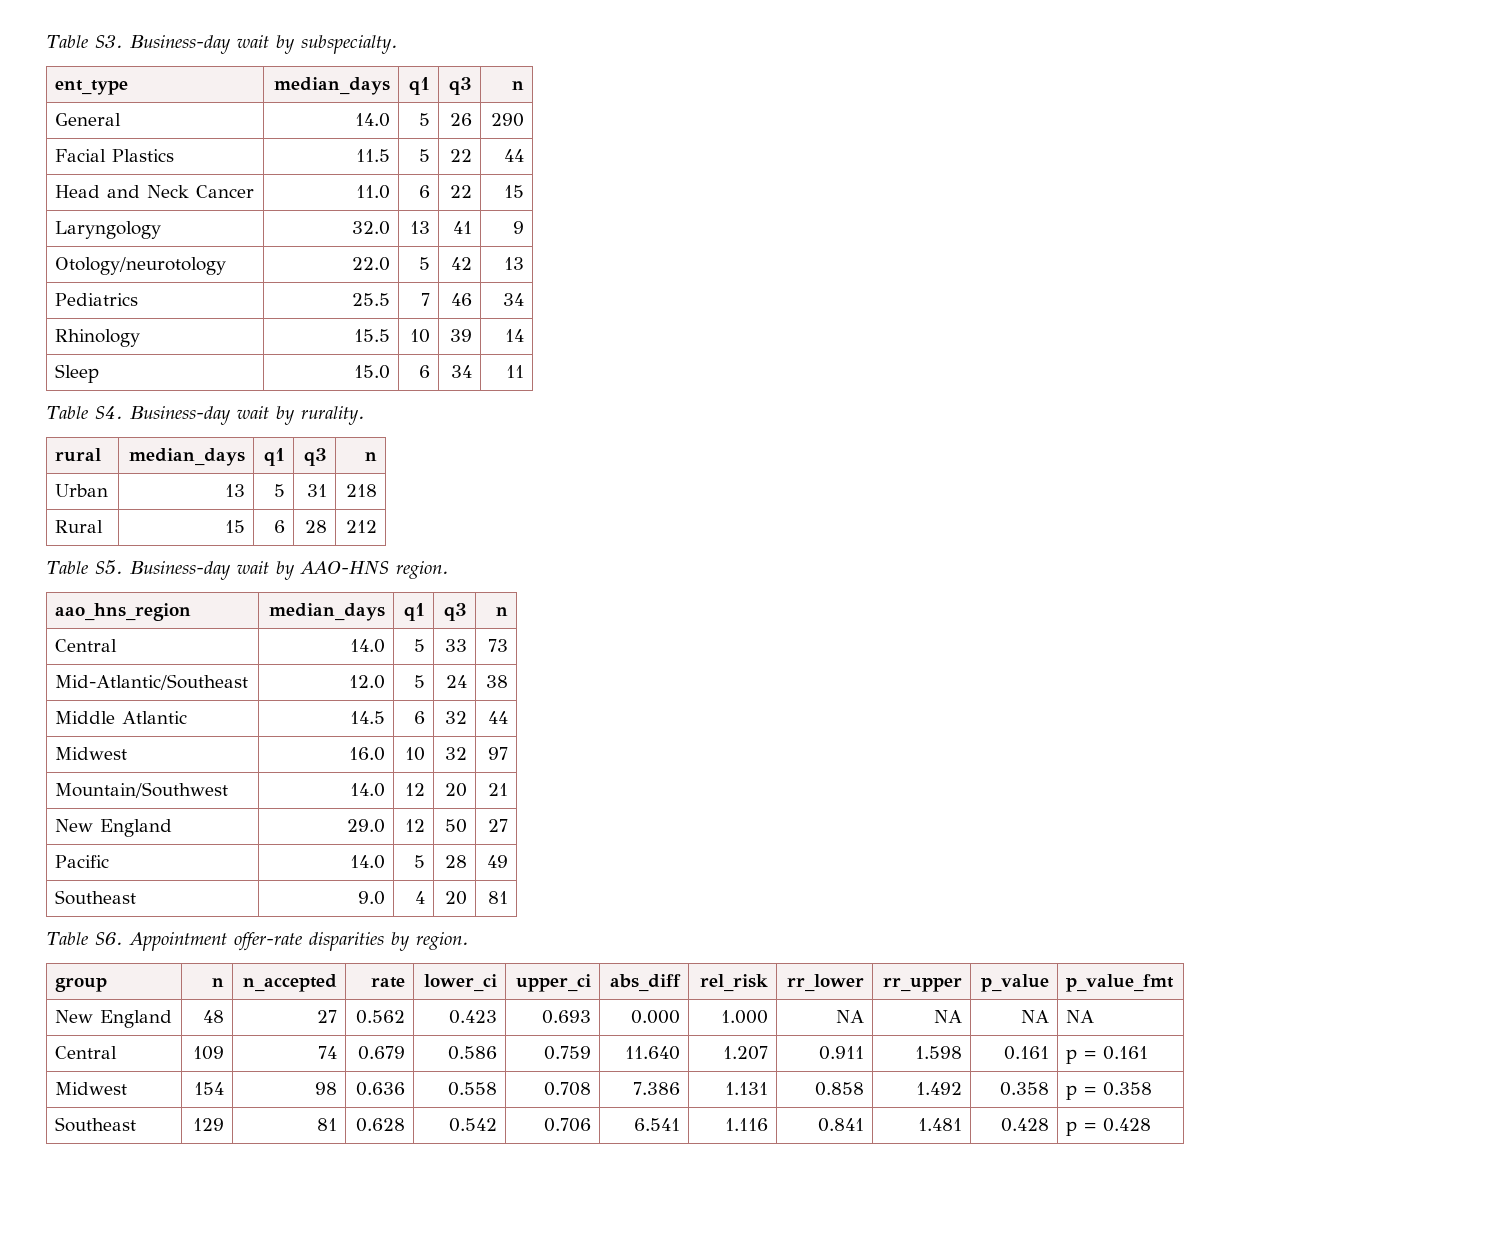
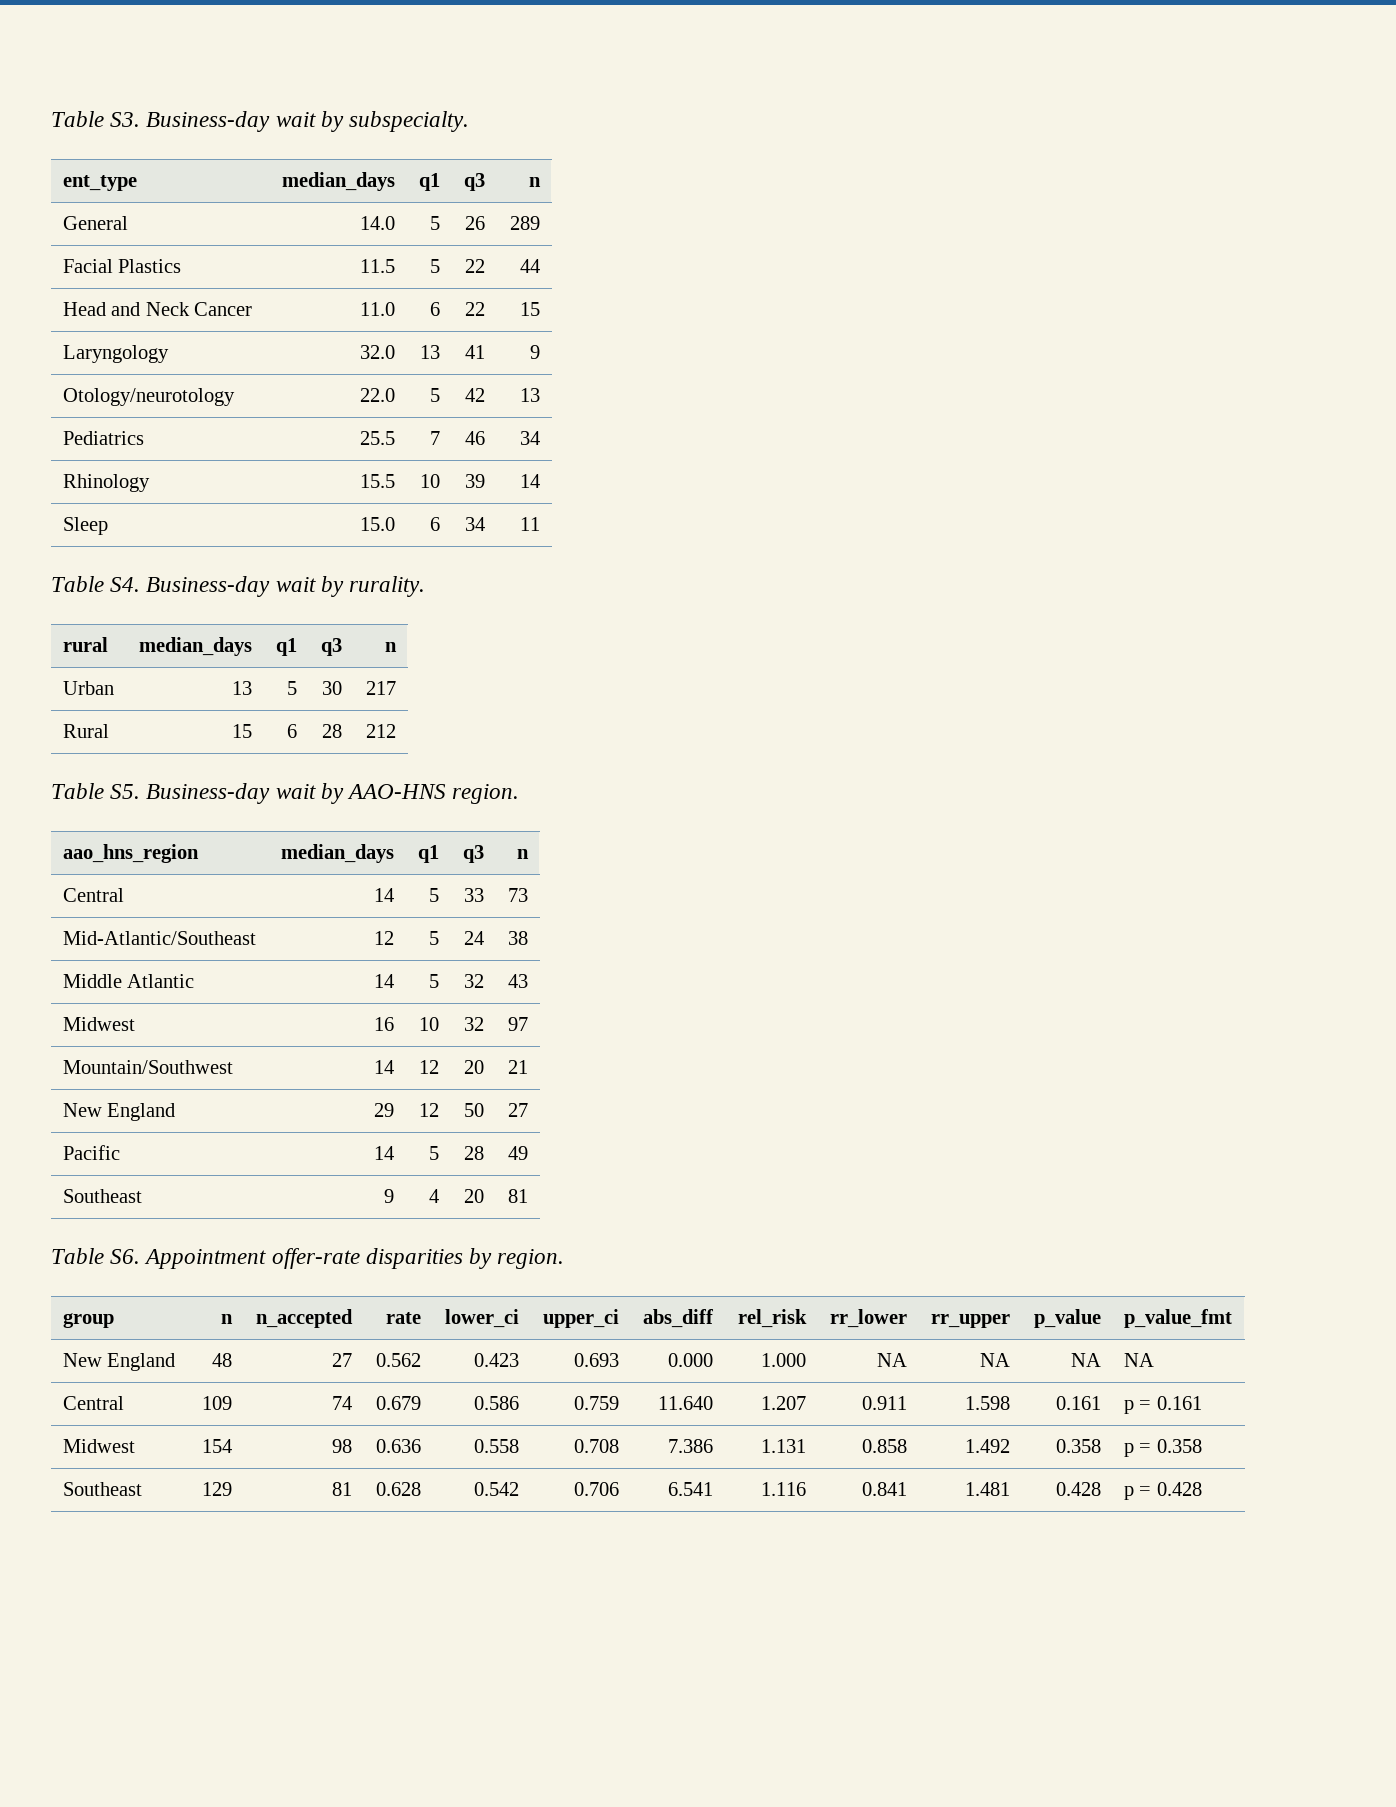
- General | 14.0 | 5 | 26 | 290
+ General | 14.0 | 5 | 26 | 289
- Urban | 13 | 5 | 31 | 218
+ Urban | 13 | 5 | 30 | 217
- Central | 14.0 | 5 | 33 | 73
+ Central | 14 | 5 | 33 | 73
- Mid-Atlantic/Southeast | 12.0 | 5 | 24 | 38
+ Mid-Atlantic/Southeast | 12 | 5 | 24 | 38
- Middle Atlantic | 14.5 | 6 | 32 | 44
- Midwest | 16.0 | 10 | 32 | 97
+ Middle Atlantic | 14 | 5 | 32 | 43
+ Midwest | 16 | 10 | 32 | 97
- Mountain/Southwest | 14.0 | 12 | 20 | 21
+ Mountain/Southwest | 14 | 12 | 20 | 21
- New England | 29.0 | 12 | 50 | 27
+ New England | 29 | 12 | 50 | 27
- Pacific | 14.0 | 5 | 28 | 49
+ Pacific | 14 | 5 | 28 | 49
- Southeast | 9.0 | 4 | 20 | 81
+ Southeast | 9 | 4 | 20 | 81

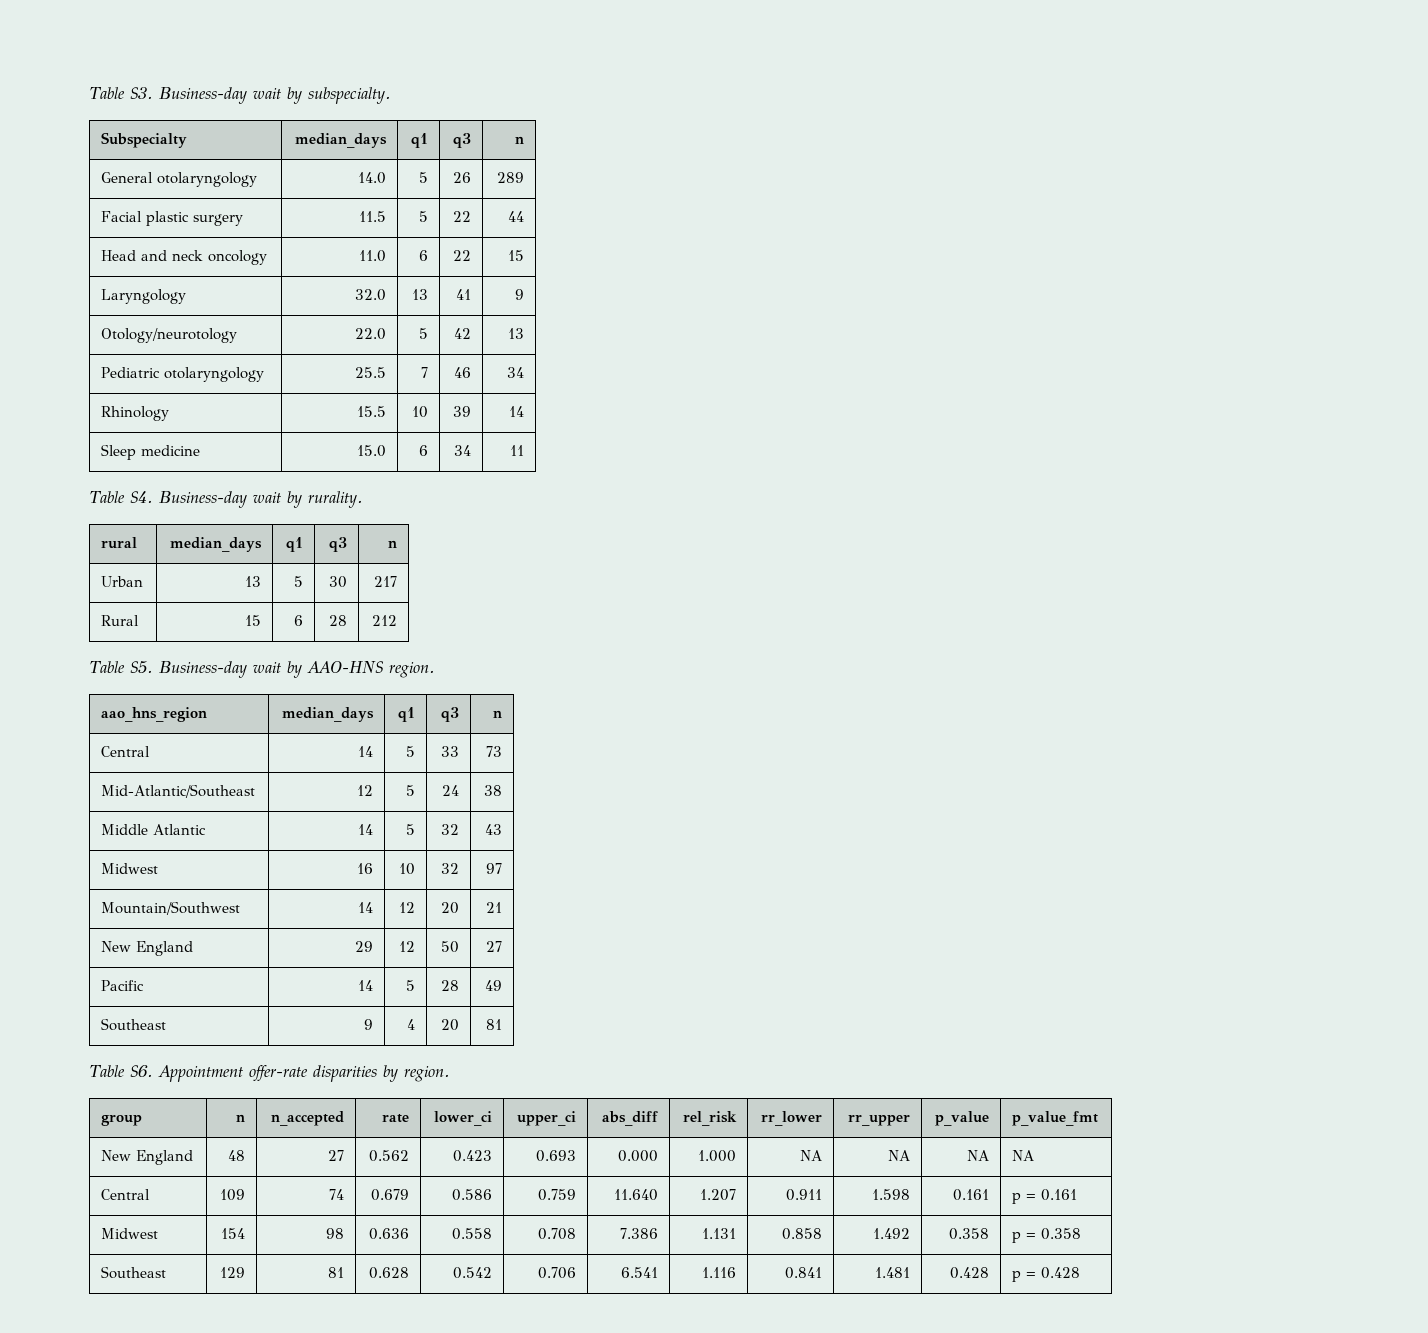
- ent_type | median_days | q1 | q3 | n
+ Subspecialty | median_days | q1 | q3 | n
- General | 14.0 | 5 | 26 | 289
+ General otolaryngology | 14.0 | 5 | 26 | 289
- Facial Plastics | 11.5 | 5 | 22 | 44
+ Facial plastic surgery | 11.5 | 5 | 22 | 44
- Head and Neck Cancer | 11.0 | 6 | 22 | 15
+ Head and neck oncology | 11.0 | 6 | 22 | 15
- Pediatrics | 25.5 | 7 | 46 | 34
+ Pediatric otolaryngology | 25.5 | 7 | 46 | 34
- Sleep | 15.0 | 6 | 34 | 11
+ Sleep medicine | 15.0 | 6 | 34 | 11

